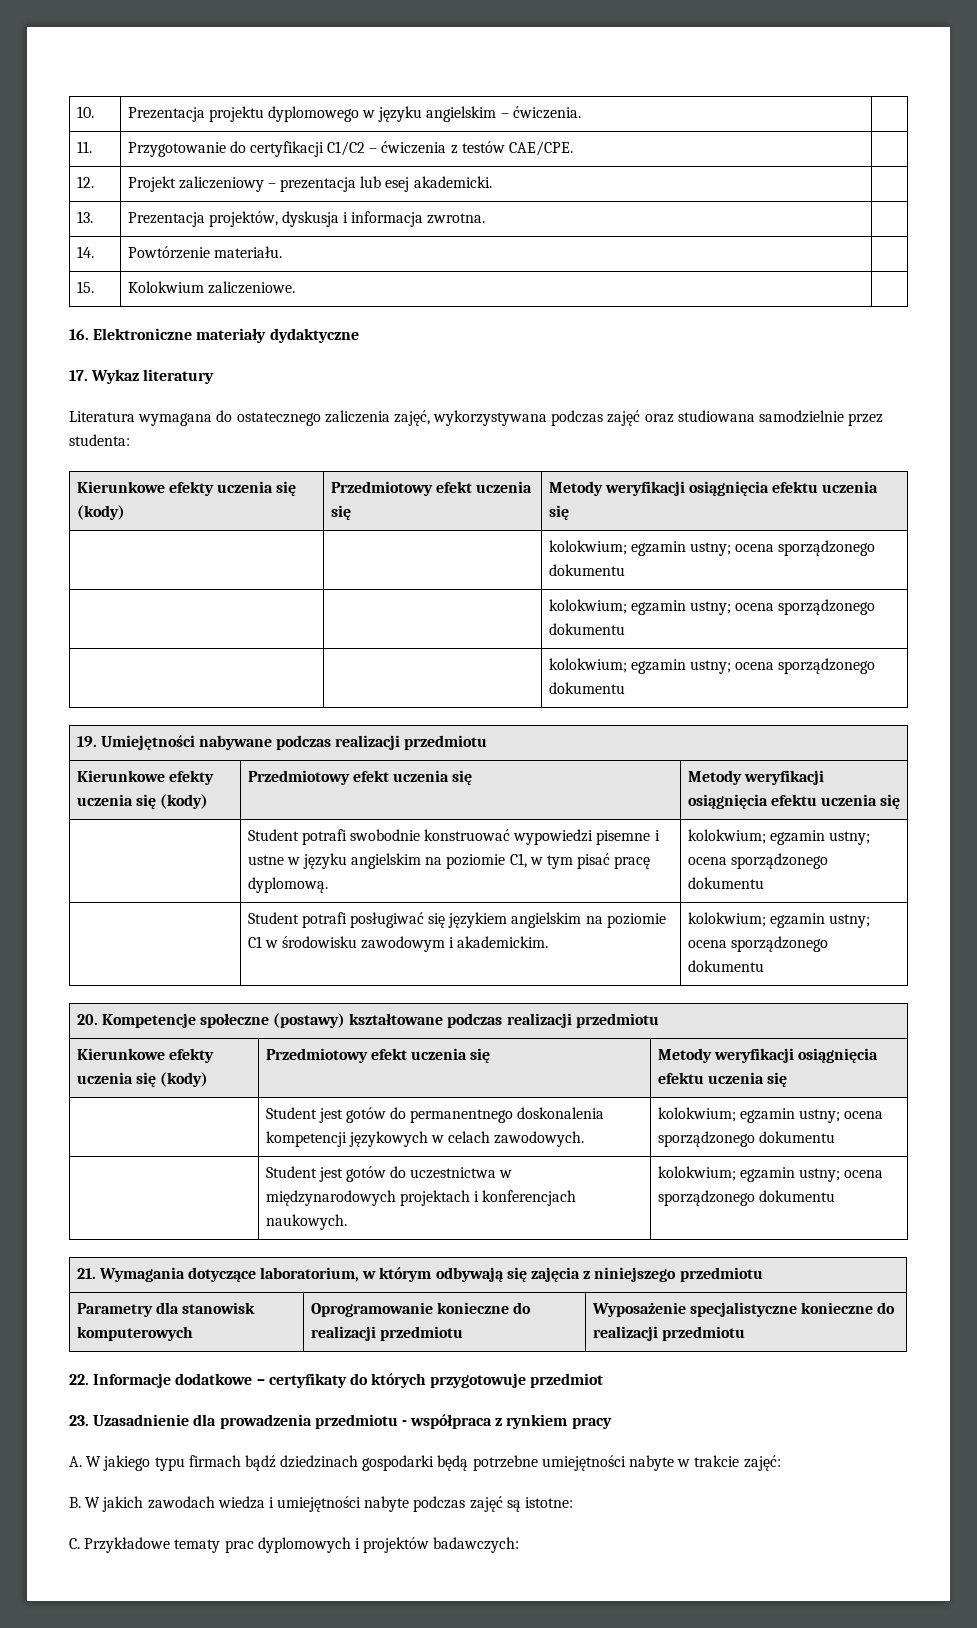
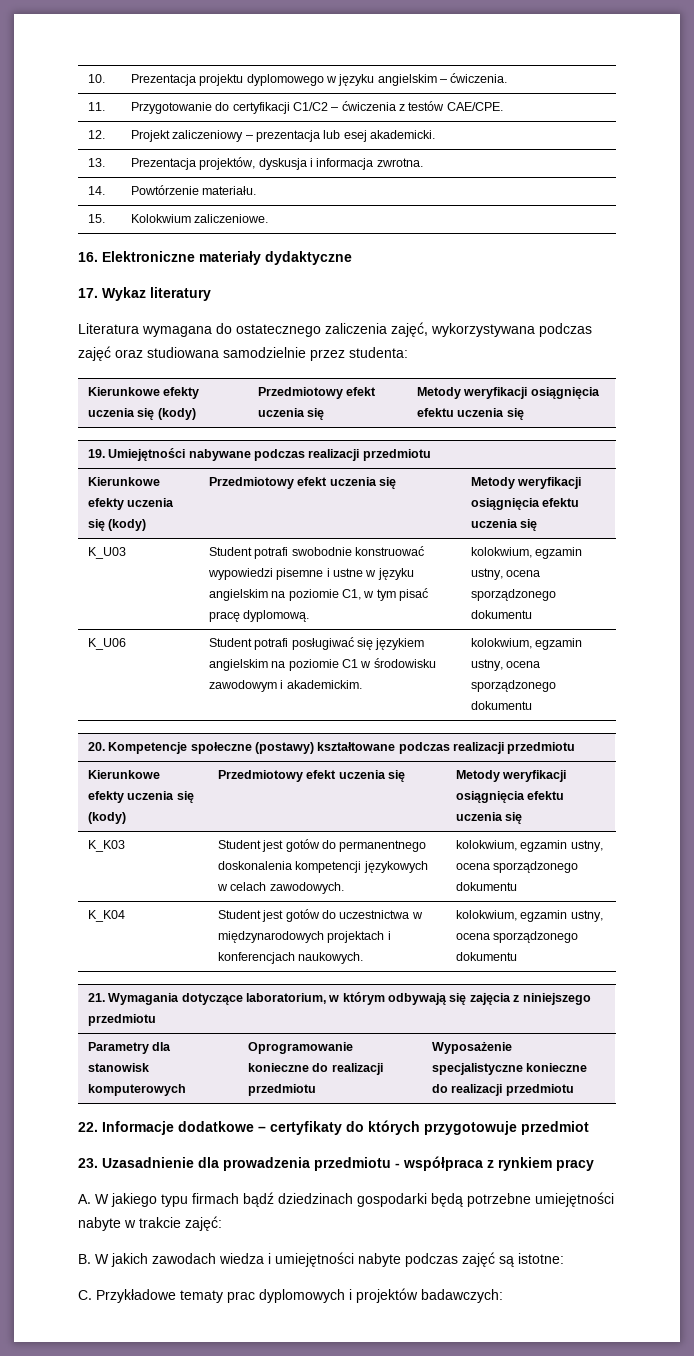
  Literatura wymagana do ostatecznego zaliczenia zajęć, wykorzystywana podczas zajęć oraz studiowana samodzielnie przez studenta:
  Kierunkowe efekty uczenia się (kody) | Przedmiotowy efekt uczenia się | Metody weryfikacji osiągnięcia efektu uczenia się
- | | kolokwium; egzamin ustny; ocena sporządzonego dokumentu
- | | kolokwium; egzamin ustny; ocena sporządzonego dokumentu
- | | kolokwium; egzamin ustny; ocena sporządzonego dokumentu
- | Student potrafi swobodnie konstruować wypowiedzi pisemne i ustne w języku angielskim na poziomie C1, w tym pisać pracę dyplomową. | kolokwium; egzamin ustny; ocena sporządzonego dokumentu
- | Student potrafi posługiwać się językiem angielskim na poziomie C1 w środowisku zawodowym i akademickim. | kolokwium; egzamin ustny; ocena sporządzonego dokumentu
+ K_U03 | Student potrafi swobodnie konstruować wypowiedzi pisemne i ustne w języku angielskim na poziomie C1, w tym pisać pracę dyplomową. | kolokwium, egzamin ustny, ocena sporządzonego dokumentu
+ K_U06 | Student potrafi posługiwać się językiem angielskim na poziomie C1 w środowisku zawodowym i akademickim. | kolokwium, egzamin ustny, ocena sporządzonego dokumentu
- | Student jest gotów do permanentnego doskonalenia kompetencji językowych w celach zawodowych. | kolokwium; egzamin ustny; ocena sporządzonego dokumentu
- | Student jest gotów do uczestnictwa w międzynarodowych projektach i konferencjach naukowych. | kolokwium; egzamin ustny; ocena sporządzonego dokumentu
+ K_K03 | Student jest gotów do permanentnego doskonalenia kompetencji językowych w celach zawodowych. | kolokwium, egzamin ustny, ocena sporządzonego dokumentu
+ K_K04 | Student jest gotów do uczestnictwa w międzynarodowych projektach i konferencjach naukowych. | kolokwium, egzamin ustny, ocena sporządzonego dokumentu

